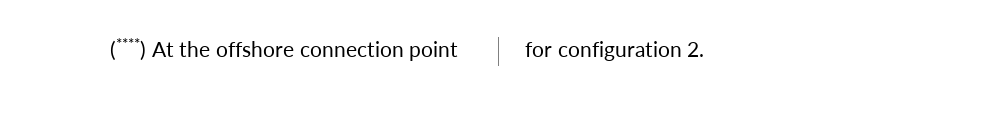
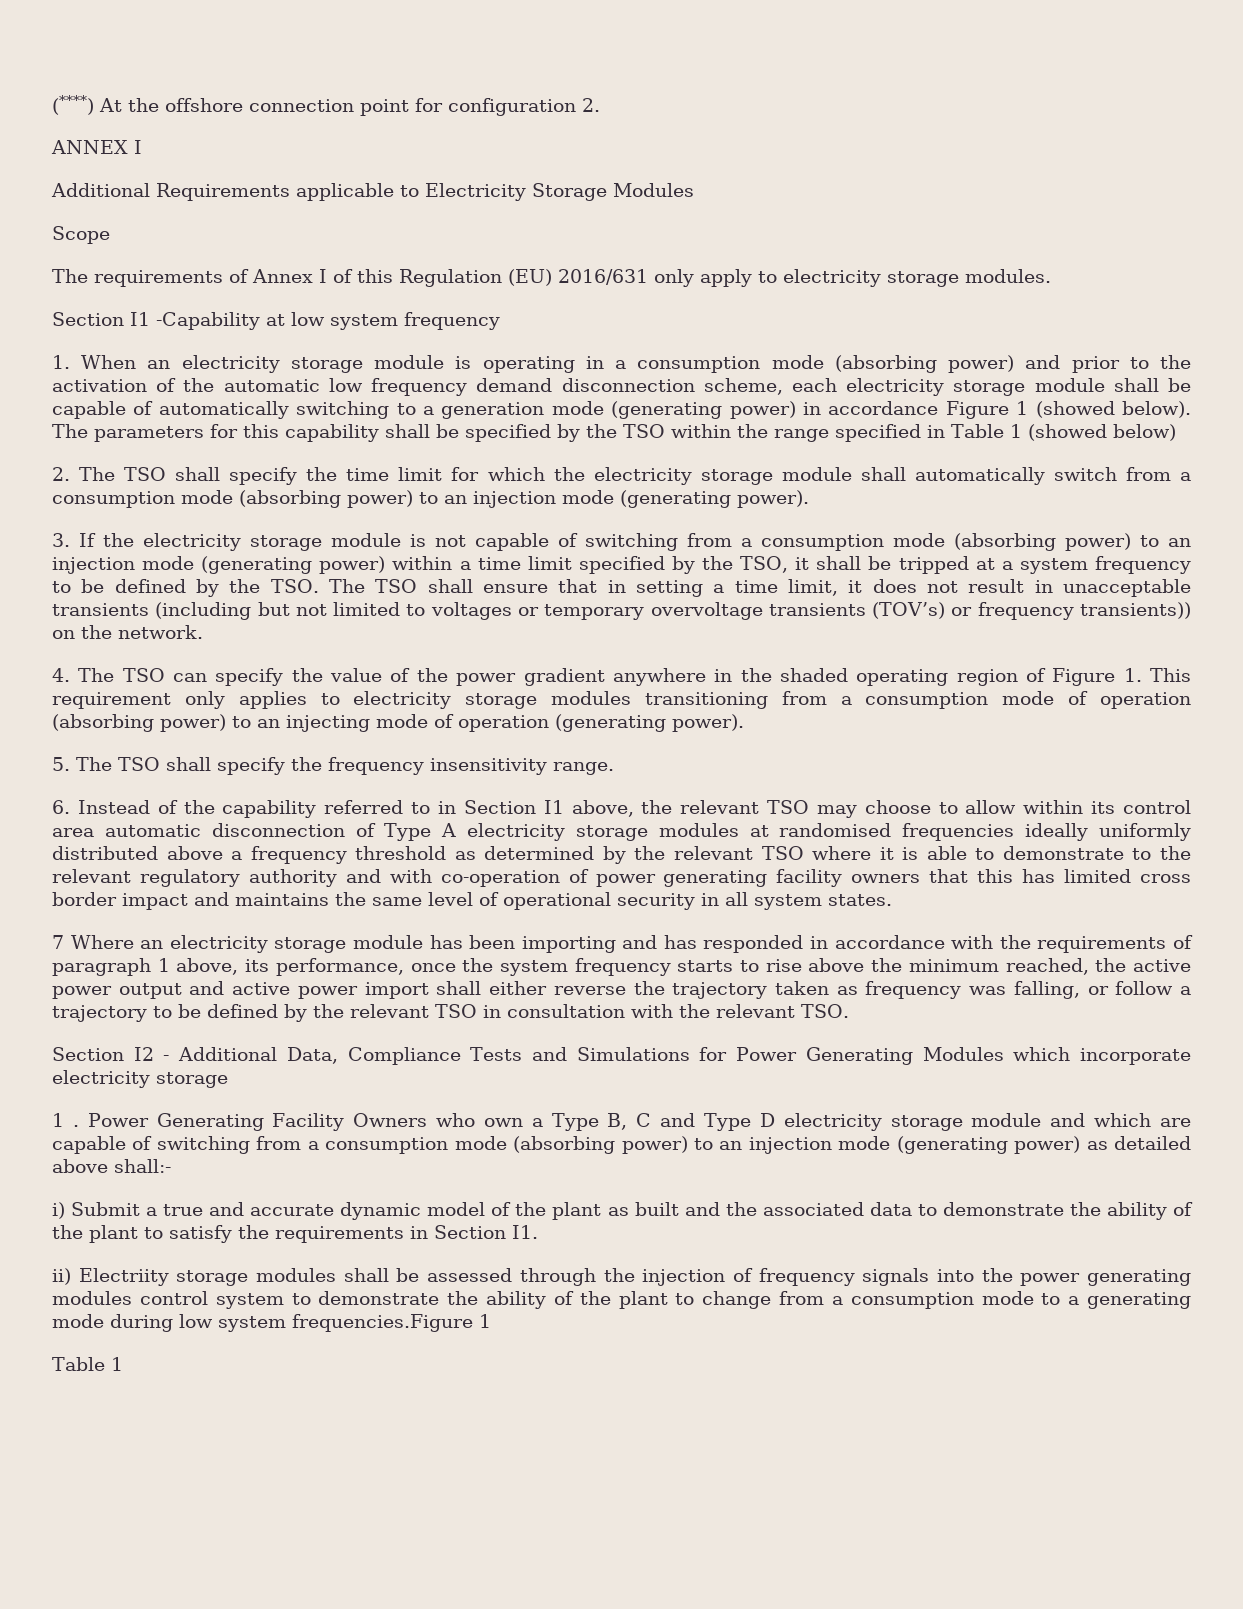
+ ANNEX I
+ Additional Requirements applicable to Electricity Storage Modules
+ Scope
+ The requirements of Annex I of this Regulation (EU) 2016/631 only apply to electricity storage modules.
+ Section I1 -Capability at low system frequency
+ 1. When an electricity storage module is operating in a consumption mode (absorbing power) and prior to the activation of the automatic low frequency demand disconnection scheme, each electricity storage module shall be capable of automatically switching to a generation mode (generating power) in accordance Figure 1 (showed below). The parameters for this capability shall be specified by the TSO within the range specified in Table 1 (showed below)
+ 2. The TSO shall specify the time limit for which the electricity storage module shall automatically switch from a consumption mode (absorbing power) to an injection mode (generating power).
+ 3. If the electricity storage module is not capable of switching from a consumption mode (absorbing power) to an injection mode (generating power) within a time limit specified by the TSO, it shall be tripped at a system frequency to be defined by the TSO. The TSO shall ensure that in setting a time limit, it does not result in unacceptable transients (including but not limited to voltages or temporary overvoltage transients (TOV’s) or frequency transients)) on the network.
+ 4. The TSO can specify the value of the power gradient anywhere in the shaded operating region of Figure 1. This requirement only applies to electricity storage modules transitioning from a consumption mode of operation (absorbing power) to an injecting mode of operation (generating power).
+ 5. The TSO shall specify the frequency insensitivity range.
+ 6. Instead of the capability referred to in Section I1 above, the relevant TSO may choose to allow within its control area automatic disconnection of Type A electricity storage modules at randomised frequencies ideally uniformly distributed above a frequency threshold as determined by the relevant TSO where it is able to demonstrate to the relevant regulatory authority and with co-operation of power generating facility owners that this has limited cross border impact and maintains the same level of operational security in all system states.
+ 7 Where an electricity storage module has been importing and has responded in accordance with the requirements of paragraph 1 above, its performance, once the system frequency starts to rise above the minimum reached, the active power output and active power import shall either reverse the trajectory taken as frequency was falling, or follow a trajectory to be defined by the relevant TSO in consultation with the relevant TSO.
+ Section I2 - Additional Data, Compliance Tests and Simulations for Power Generating Modules which incorporate electricity storage
+ 1 . Power Generating Facility Owners who own a Type B, C and Type D electricity storage module and which are capable of switching from a consumption mode (absorbing power) to an injection mode (generating power) as detailed above shall:-
+ i) Submit a true and accurate dynamic model of the plant as built and the associated data to demonstrate the ability of the plant to satisfy the requirements in Section I1.
+ ii) Electriity storage modules shall be assessed through the injection of frequency signals into the power generating modules control system to demonstrate the ability of the plant to change from a consumption mode to a generating mode during low system frequencies.Figure 1
+ Table 1

